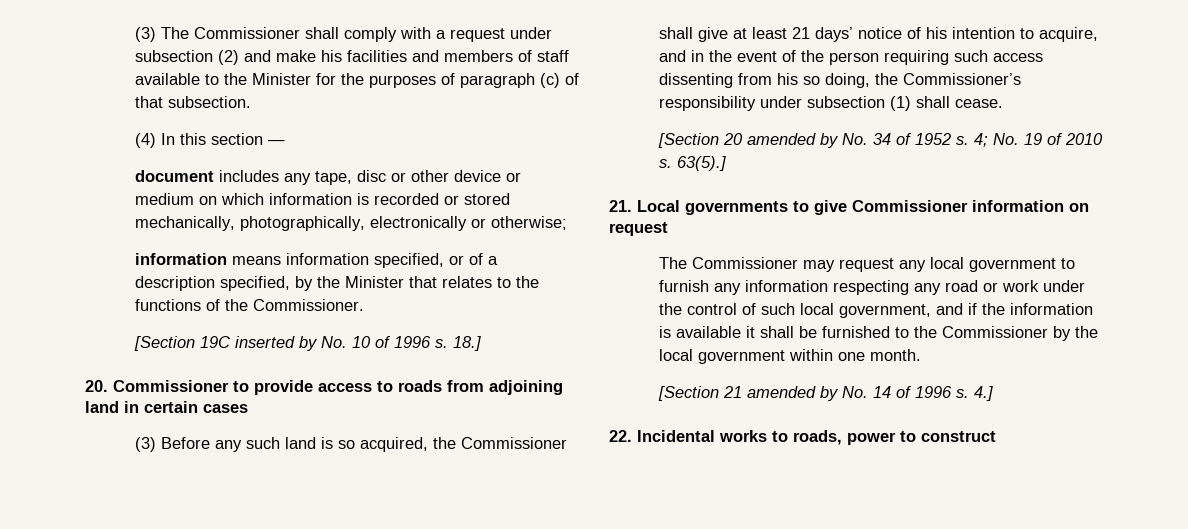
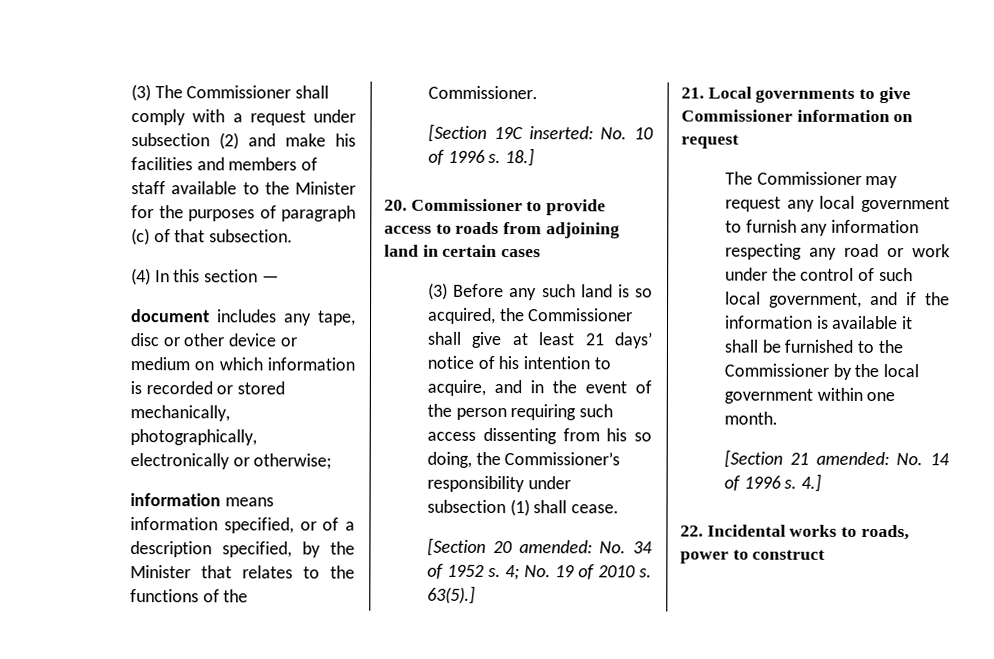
- [Section 19C inserted by No. 10 of 1996 s.
+ [Section 19C inserted: No. 10 of 1996 s.
- [Section 20 amended by No. 34 of 1952 s.
+ [Section 20 amended: No. 34 of 1952 s.
- [Section 21 amended by No. 14 of 1996 s.
+ [Section 21 amended: No. 14 of 1996 s.

